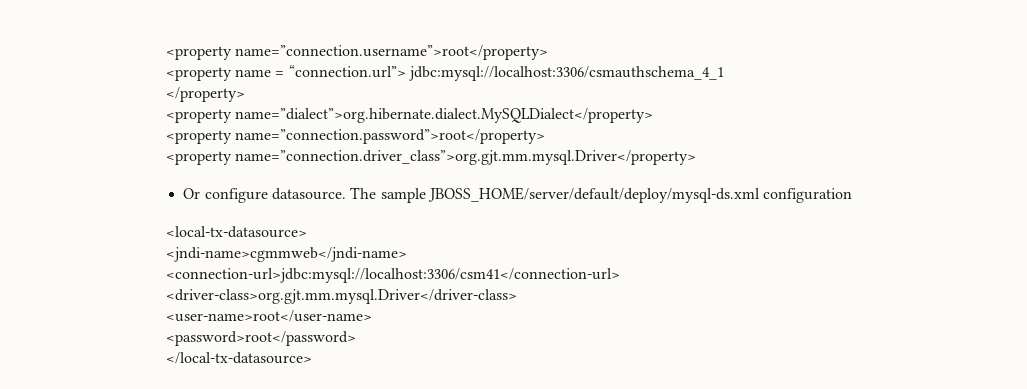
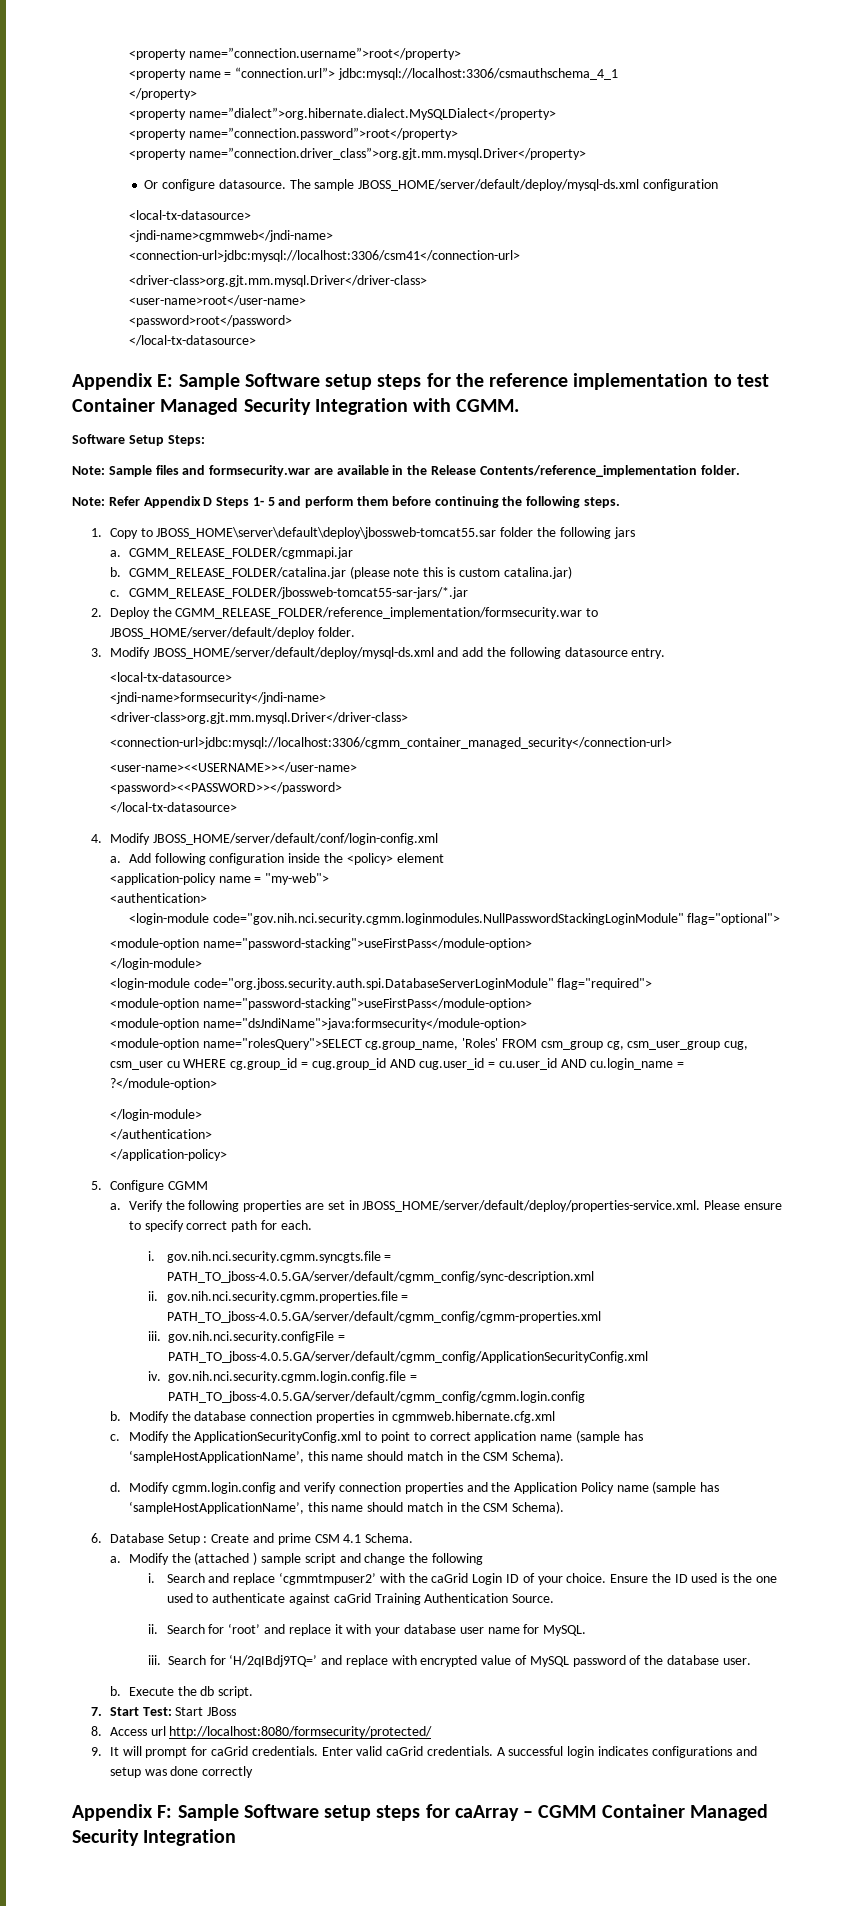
+ Appendix E: Sample Software setup steps for the reference implementation to test Container Managed Security Integration with CGMM.
+ Software Setup Steps:
+ Note: Sample files and formsecurity.war are available in the Release Contents/reference_implementation folder.
+ Note: Refer Appendix D Steps 1- 5 and perform them before continuing the following steps.
+ 1. Copy to JBOSS_HOME\server\default\deploy\jbossweb-tomcat55.sar folder the following jars
+ a. CGMM_RELEASE_FOLDER/cgmmapi.jar
+ b. CGMM_RELEASE_FOLDER/catalina.jar (please note this is custom catalina.jar)
+ c. CGMM_RELEASE_FOLDER/jbossweb-tomcat55-sar-jars/*.jar
+ 2. Deploy the CGMM_RELEASE_FOLDER/reference_implementation/formsecurity.war to JBOSS_HOME/server/default/deploy folder.
+ 3. Modify JBOSS_HOME/server/default/deploy/mysql-ds.xml and add the following datasource entry.
+ <local-tx-datasource>
+ <jndi-name>formsecurity</jndi-name>
+ <driver-class>org.gjt.mm.mysql.Driver</driver-class>
+ <connection-url>jdbc:mysql://localhost:3306/cgmm_container_managed_security</connection-url>
+ <user-name><<USERNAME>></user-name>
+ <password><<PASSWORD>></password>
+ </local-tx-datasource>
+ 4. Modify JBOSS_HOME/server/default/conf/login-config.xml
+ a. Add following configuration inside the <policy> element
+ <application-policy name = "my-web">
+ <authentication>
+ <login-module code="gov.nih.nci.security.cgmm.loginmodules.NullPasswordStackingLoginModule" flag="optional">
+ <module-option name="password-stacking">useFirstPass</module-option>
+ </login-module>
+ <login-module code="org.jboss.security.auth.spi.DatabaseServerLoginModule" flag="required">
+ <module-option name="password-stacking">useFirstPass</module-option>
+ <module-option name="dsJndiName">java:formsecurity</module-option>
+ <module-option name="rolesQuery">SELECT cg.group_name, 'Roles' FROM csm_group cg, csm_user_group cug, csm_user cu WHERE cg.group_id = cug.group_id AND cug.user_id = cu.user_id AND cu.login_name = ?</module-option>
+ </login-module>
+ </authentication>
+ </application-policy>
+ 5. Configure CGMM
+ a. Verify the following properties are set in JBOSS_HOME/server/default/deploy/properties-service.xml. Please ensure to specify correct path for each.
+ i. gov.nih.nci.security.cgmm.syncgts.file = PATH_TO_jboss-4.0.5.GA/server/default/cgmm_config/sync-description.xml
+ ii. gov.nih.nci.security.cgmm.properties.file = PATH_TO_jboss-4.0.5.GA/server/default/cgmm_config/cgmm-properties.xml
+ iii. gov.nih.nci.security.configFile = PATH_TO_jboss-4.0.5.GA/server/default/cgmm_config/ApplicationSecurityConfig.xml
+ iv. gov.nih.nci.security.cgmm.login.config.file = PATH_TO_jboss-4.0.5.GA/server/default/cgmm_config/cgmm.login.config
+ b. Modify the database connection properties in cgmmweb.hibernate.cfg.xml
+ c. Modify the ApplicationSecurityConfig.xml to point to correct application name (sample has ‘sampleHostApplicationName’, this name should match in the CSM Schema).
+ d. Modify cgmm.login.config and verify connection properties and the Application Policy name (sample has ‘sampleHostApplicationName’, this name should match in the CSM Schema).
+ 6. Database Setup : Create and prime CSM 4.1 Schema.
+ a. Modify the (attached ) sample script and change the following
+ i. Search and replace ‘cgmmtmpuser2’ with the caGrid Login ID of your choice. Ensure the ID used is the one used to authenticate against caGrid Training Authentication Source.
+ ii. Search for ‘root’ and replace it with your database user name for MySQL.
+ iii. Search for ‘H/2qIBdj9TQ=’ and replace with encrypted value of MySQL password of the database user.
+ b. Execute the db script.
+ 7. Start Test: Start JBoss
+ 8. Access url http://localhost:8080/formsecurity/protected/
+ 9. It will prompt for caGrid credentials. Enter valid caGrid credentials. A successful login indicates configurations and setup was done correctly
+ Appendix F: Sample Software setup steps for caArray – CGMM Container Managed Security Integration

